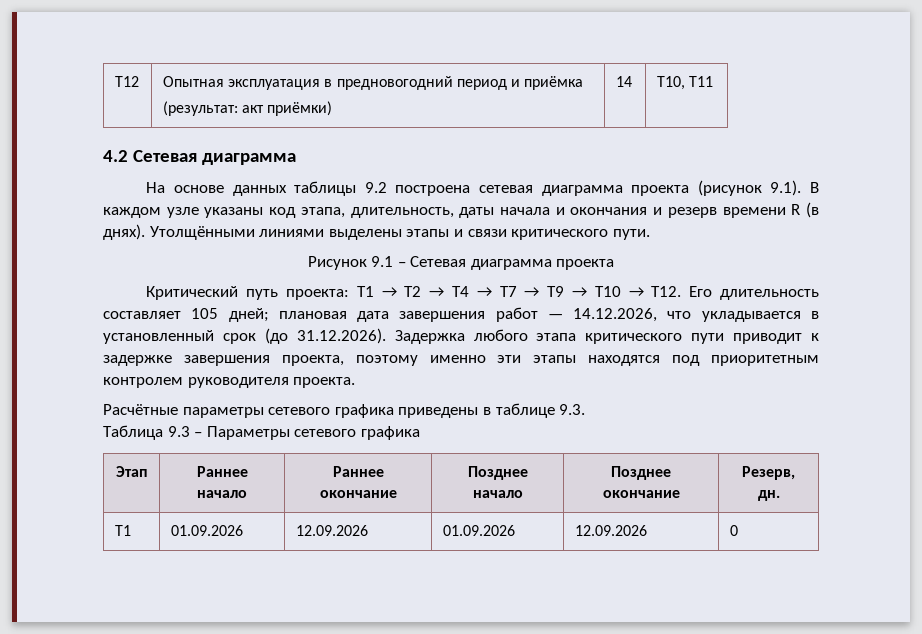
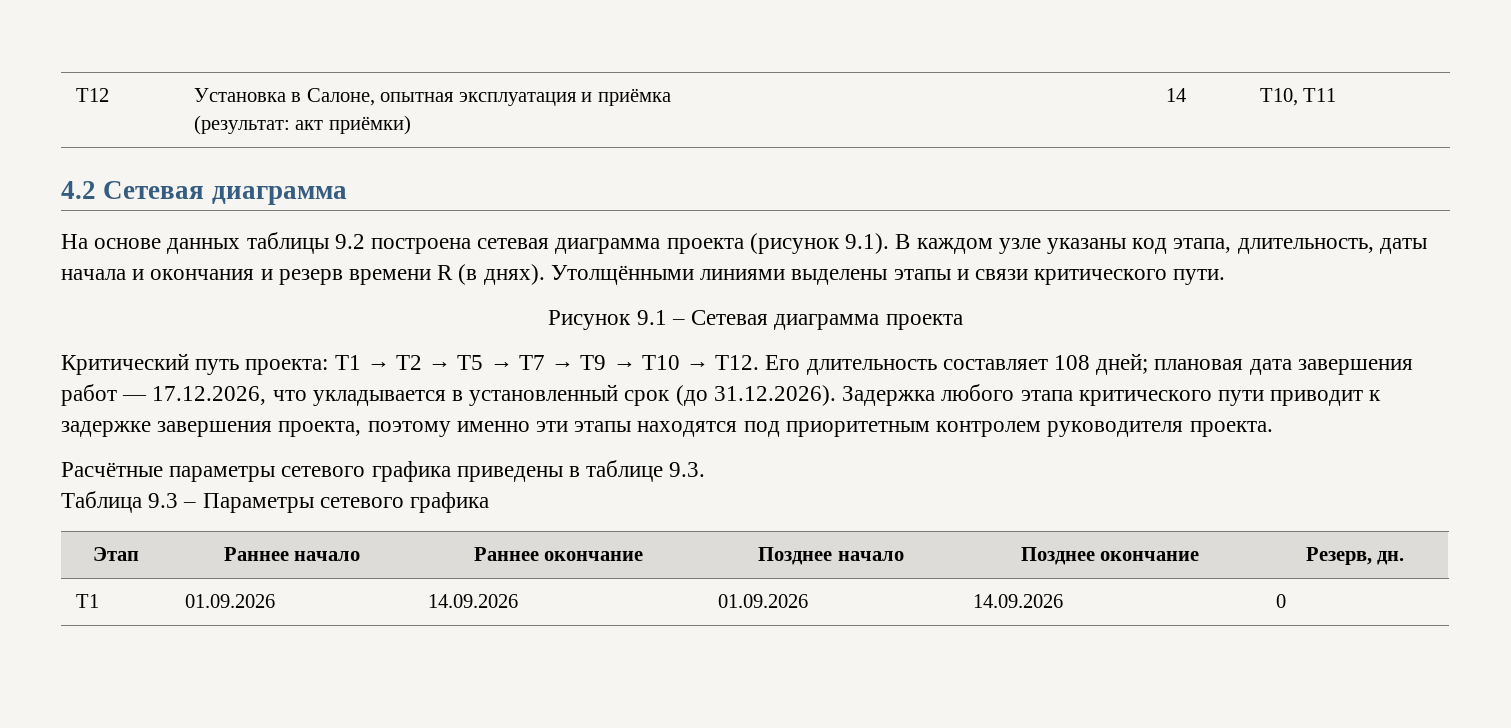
- T12 | Опытная эксплуатация в предновогодний период и приёмка
+ T12 | Установка в Салоне, опытная эксплуатация и приёмка
- Критический путь проекта: T1 → T2 → T4 → T7 → T9 → T10 → T12. Его длительность составляет 105 дней; плановая дата завершения работ — 14.12.2026, что укладывается в установленный срок (до 31.12.2026). Задержка любого этапа критического пути приводит к задержке завершения проекта, поэтому именно эти этапы находятся под приоритетным контролем руководителя проекта.
+ Критический путь проекта: T1 → T2 → T5 → T7 → T9 → T10 → T12. Его длительность составляет 108 дней; плановая дата завершения работ — 17.12.2026, что укладывается в установленный срок (до 31.12.2026). Задержка любого этапа критического пути приводит к задержке завершения проекта, поэтому именно эти этапы находятся под приоритетным контролем руководителя проекта.
- T1 | 01.09.2026 | 12.09.2026 | 01.09.2026 | 12.09.2026 | 0
+ T1 | 01.09.2026 | 14.09.2026 | 01.09.2026 | 14.09.2026 | 0

